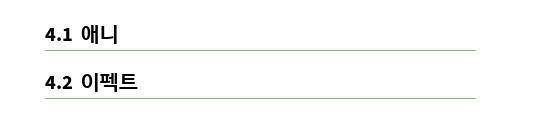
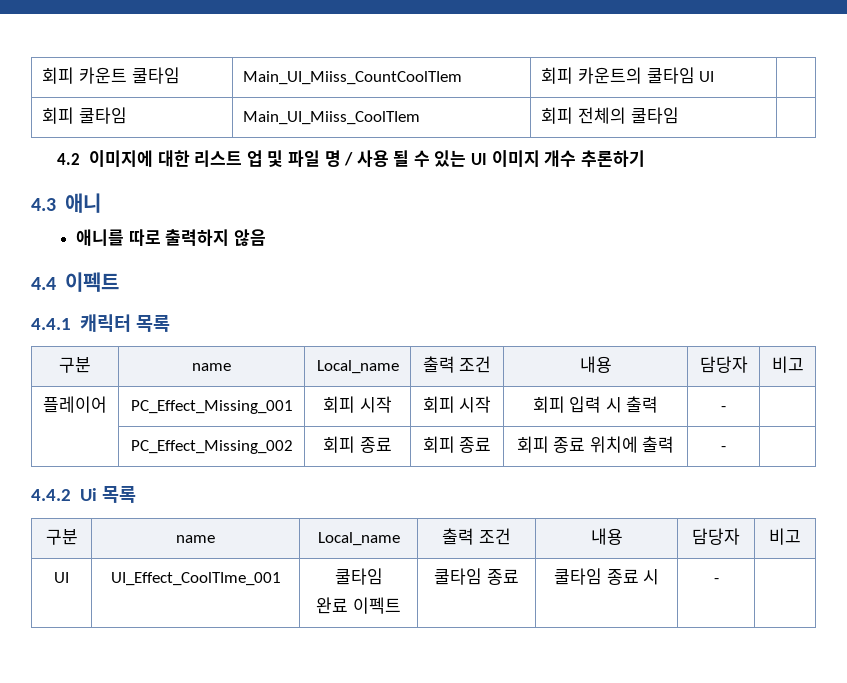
- 4.1 애니
- 4.2 이펙트
+ 회피 카운트 쿨타임 | Main_UI_Miiss_CountCoolTIem | 회피 카운트의 쿨타임 UI |
+ 회피 쿨타임 | Main_UI_Miiss_CoolTIem | 회피 전체의 쿨타임 |
+ 4.2 이미지에 대한 리스트 업 및 파일 명 / 사용 될 수 있는 UI 이미지 개수 추론하기
+ 4.3 애니
+ 애니를 따로 출력하지 않음
+ 4.4 이펙트
+ 4.4.1 캐릭터 목록
+ 구분 | name | Local_name | 출력 조건 | 내용 | 담당자 | 비고
+ 플레이어 | PC_Effect_Missing_001 | 회피 시작 | 회피 시작 | 회피 입력 시 출력 | - |
+ | PC_Effect_Missing_002 | 회피 종료 | 회피 종료 | 회피 종료 위치에 출력 | - |
+ 4.4.2 Ui 목록
+ 구분 | name | Local_name | 출력 조건 | 내용 | 담당자 | 비고
+ UI | UI_Effect_CoolTIme_001 | 쿨타임
+ 완료 이펙트 | 쿨타임 종료 | 쿨타임 종료 시 | - |

